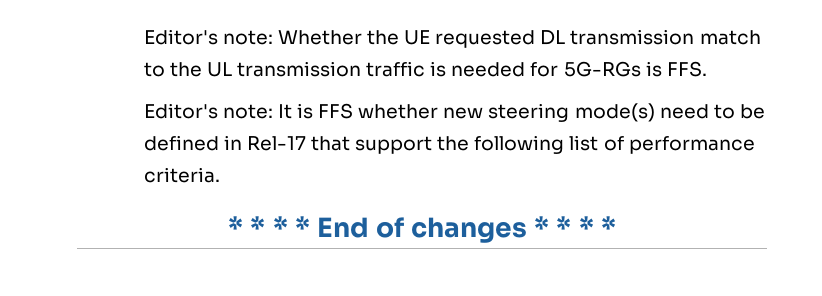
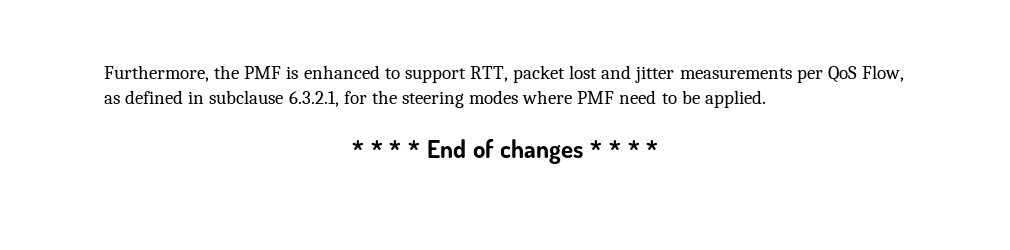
- Editor's note: Whether the UE requested DL transmission match to the UL transmission traffic is needed for 5G-RGs is FFS.
- Editor's note: It is FFS whether new steering mode(s) need to be defined in Rel-17 that support the following list of performance criteria.
+ Furthermore, the PMF is enhanced to support RTT, packet lost and jitter measurements per QoS Flow, as defined in subclause 6.3.2.1, for the steering modes where PMF need to be applied.

